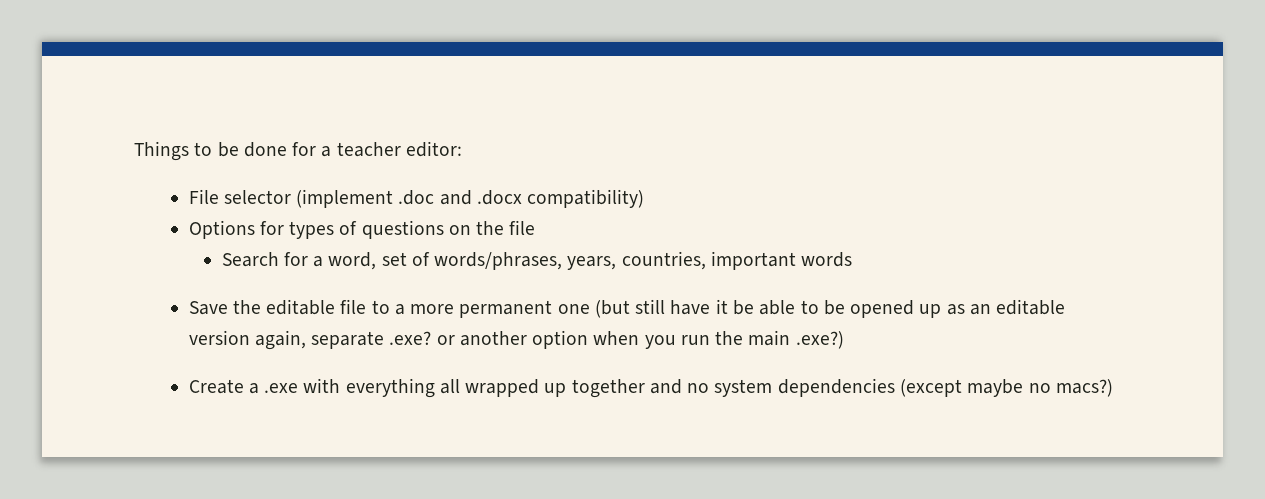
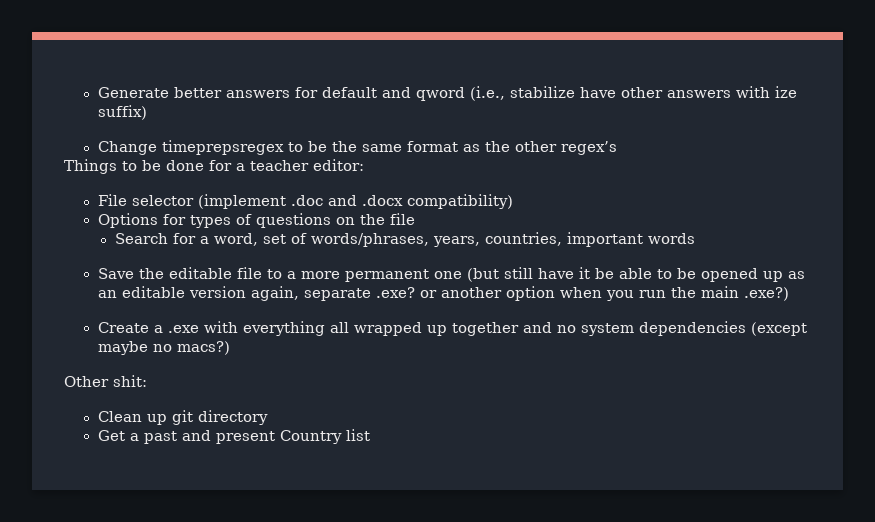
+ Generate better answers for default and qword (i.e., stabilize have other answers with ize suffix)
+ Change timeprepsregex to be the same format as the other regex’s
+ Other shit:
+ Clean up git directory
+ Get a past and present Country list

